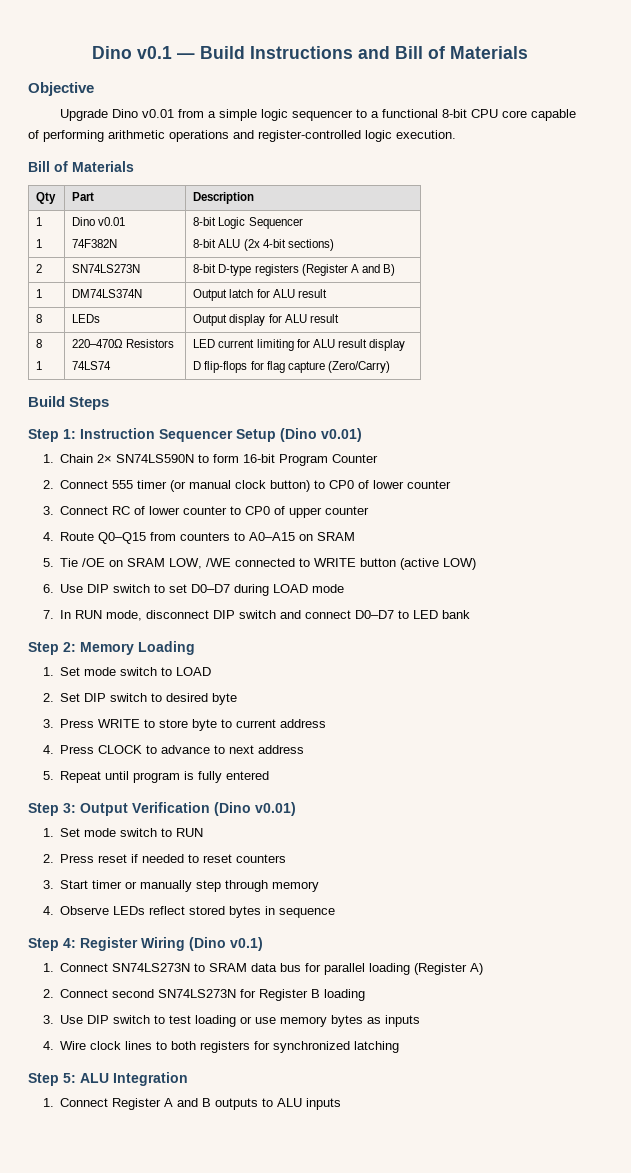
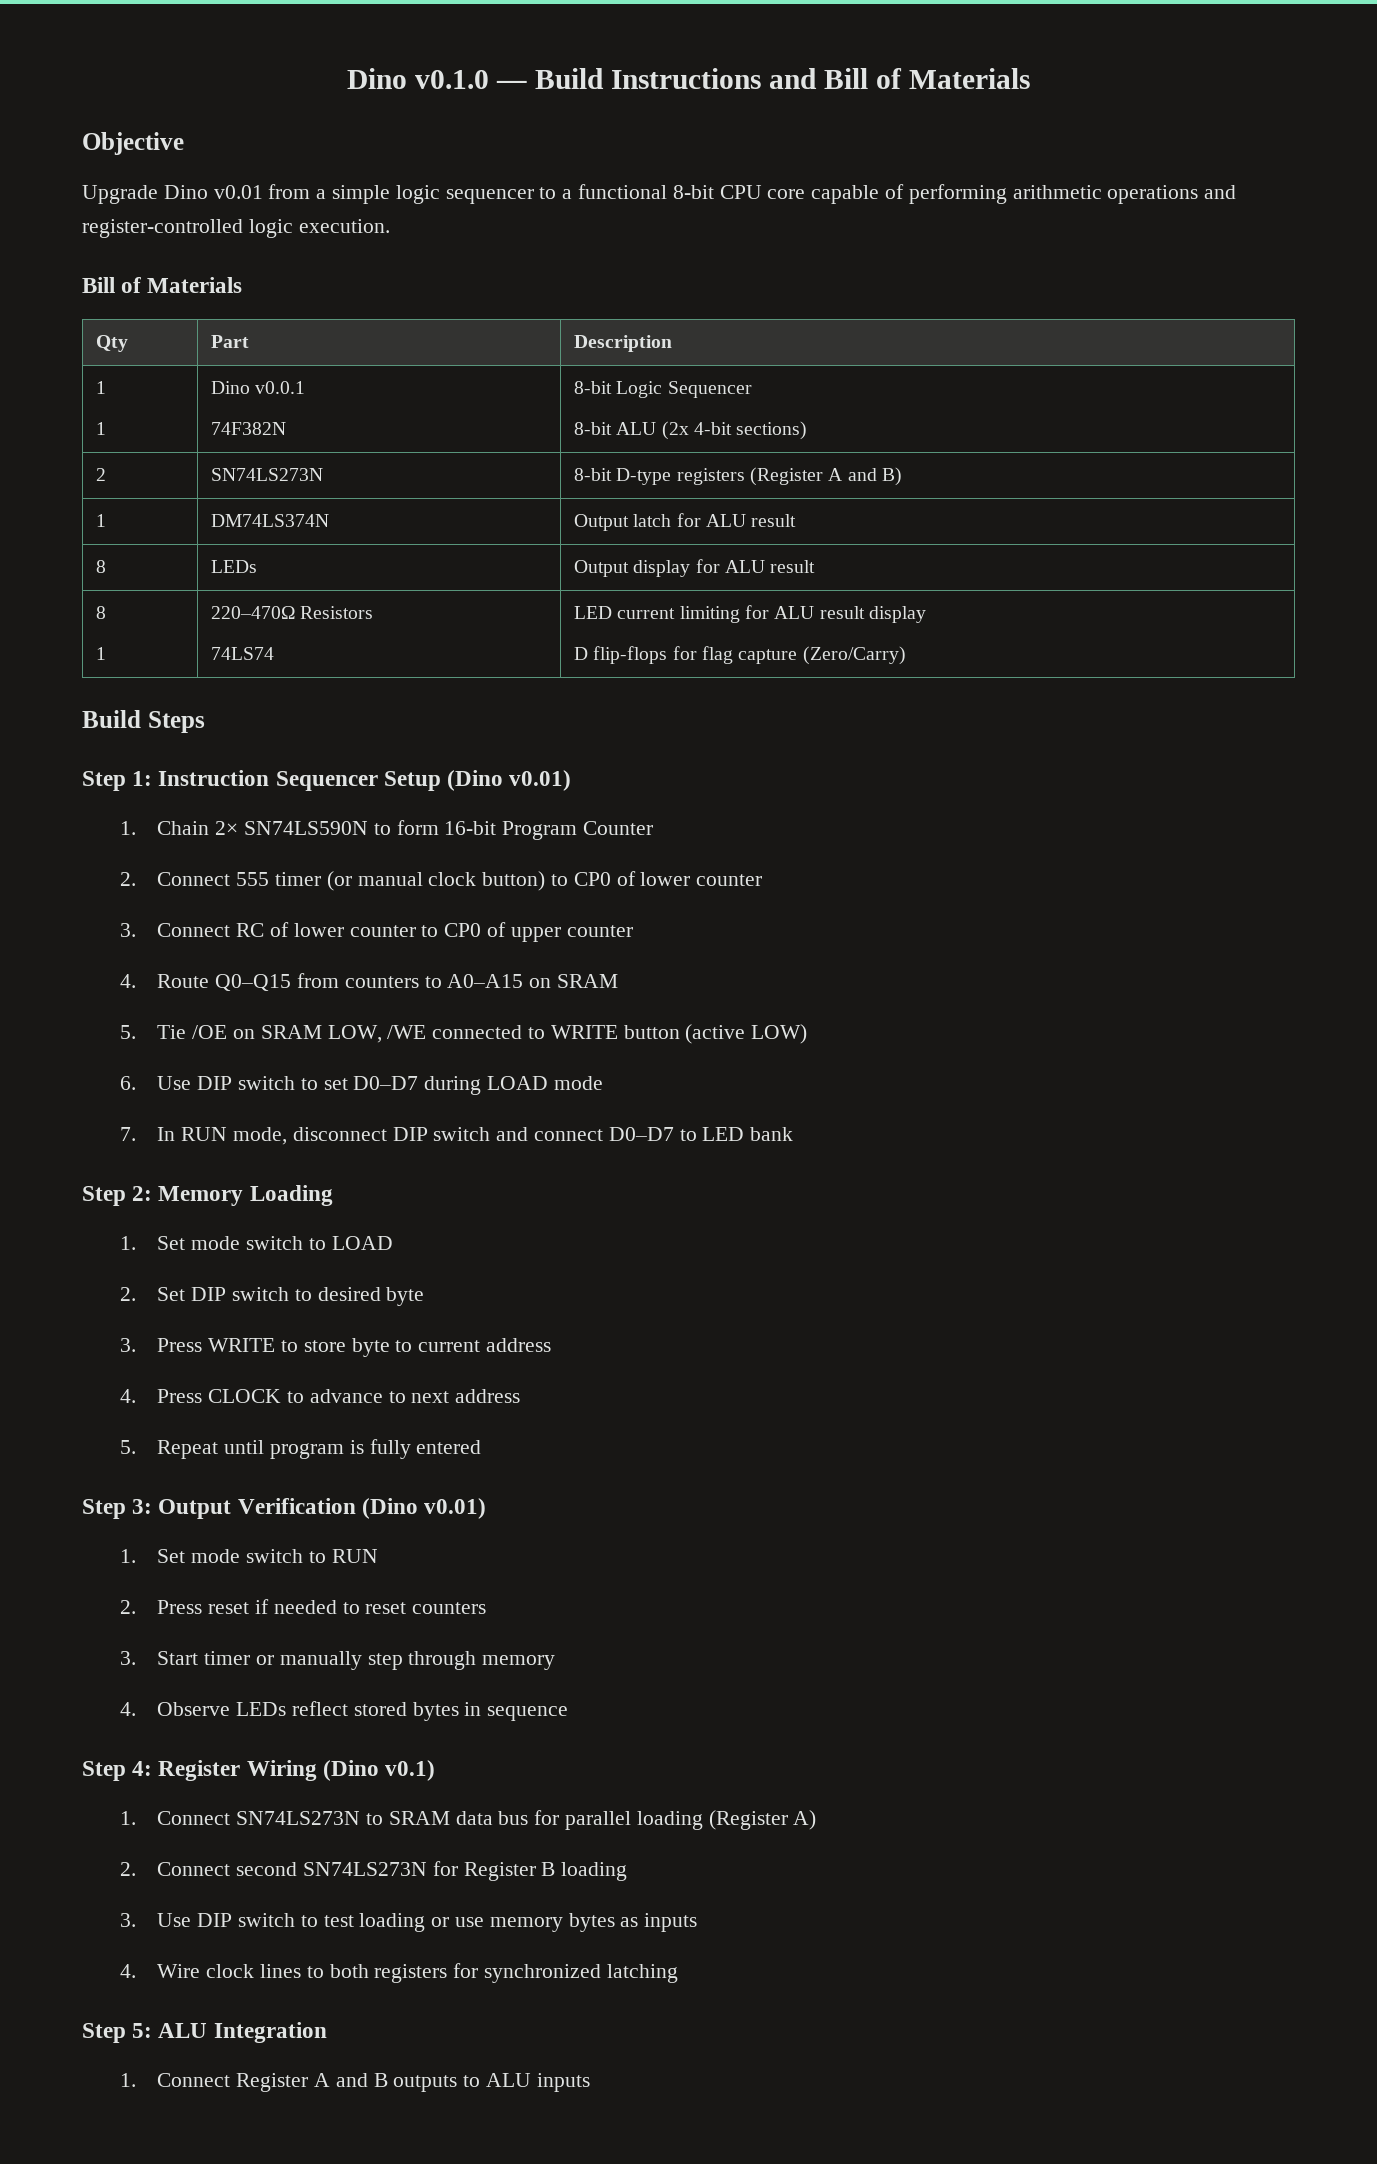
- Dino v0.1 — Build Instructions and Bill of Materials
+ Dino v0.1.0 — Build Instructions and Bill of Materials
  Qty | Part | Description
  1
- 1 | Dino v0.01
+ 1 | Dino v0.0.1

